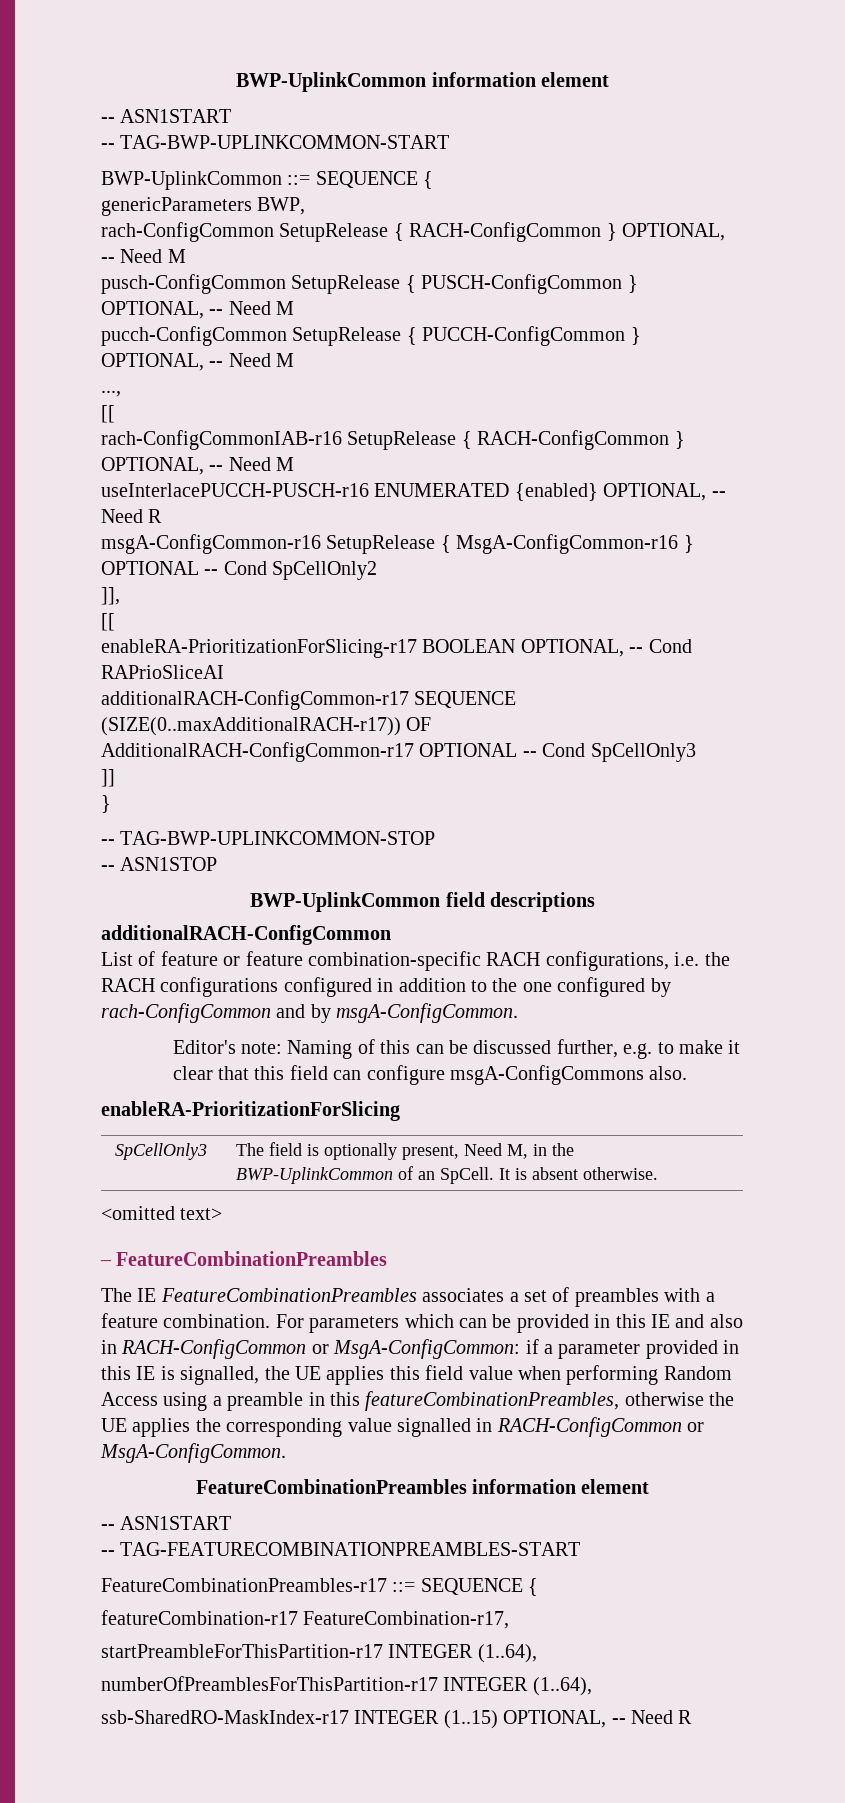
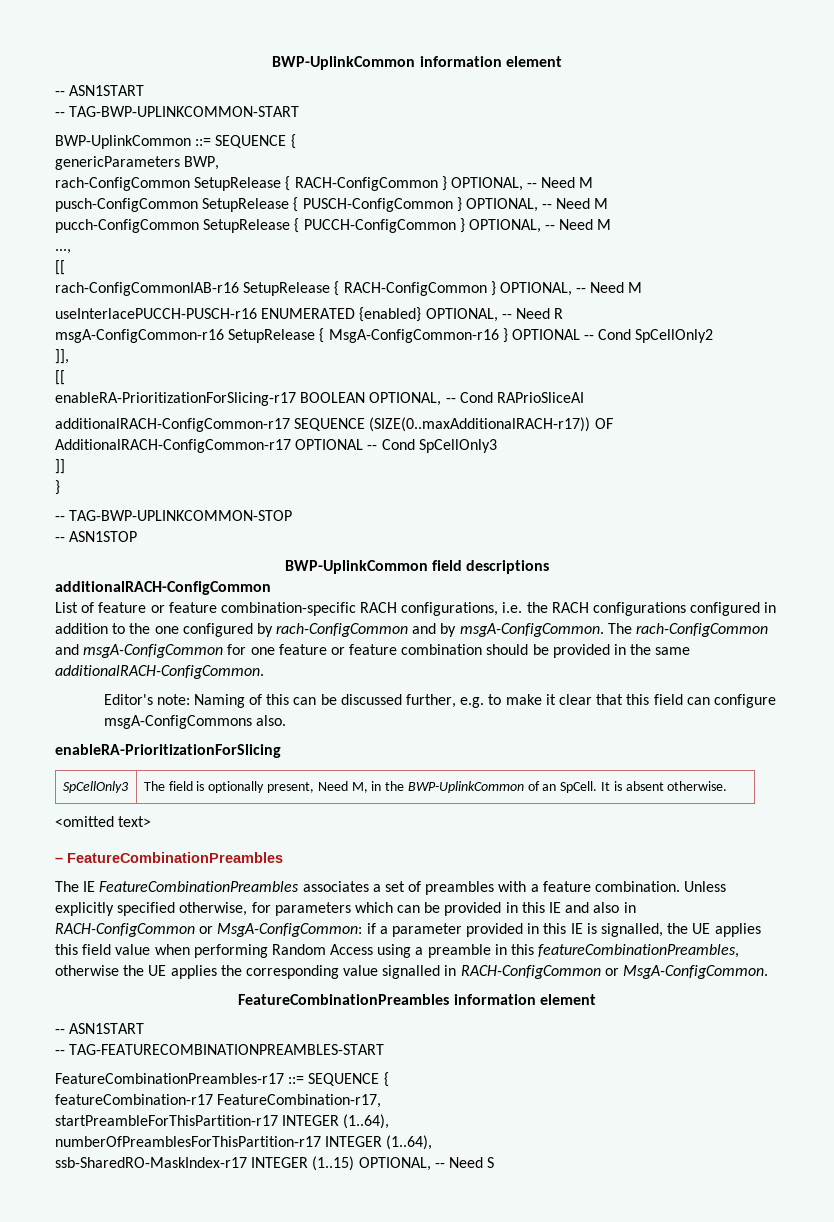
+ The rach-ConfigCommon and msgA-ConfigCommon for one feature or feature combination should be provided in the same additionalRACH-ConfigCommon.
- For parameters which can be provided in this IE and also in RACH-ConfigCommon or MsgA-ConfigCommon: if a parameter provided in this IE is signalled, the UE applies this field value when performing Random Access using a preamble in this featureCombinationPreambles, otherwise the UE applies the corresponding value signalled in RACH-ConfigCommon or MsgA-ConfigCommon.
+ Unless explicitly specified otherwise, for parameters which can be provided in this IE and also in RACH-ConfigCommon or MsgA-ConfigCommon: if a parameter provided in this IE is signalled, the UE applies this field value when performing Random Access using a preamble in this featureCombinationPreambles, otherwise the UE applies the corresponding value signalled in RACH-ConfigCommon or MsgA-ConfigCommon.
- ssb-SharedRO-MaskIndex-r17 INTEGER (1..15) OPTIONAL, -- Need R
+ ssb-SharedRO-MaskIndex-r17 INTEGER (1..15) OPTIONAL, -- Need S

